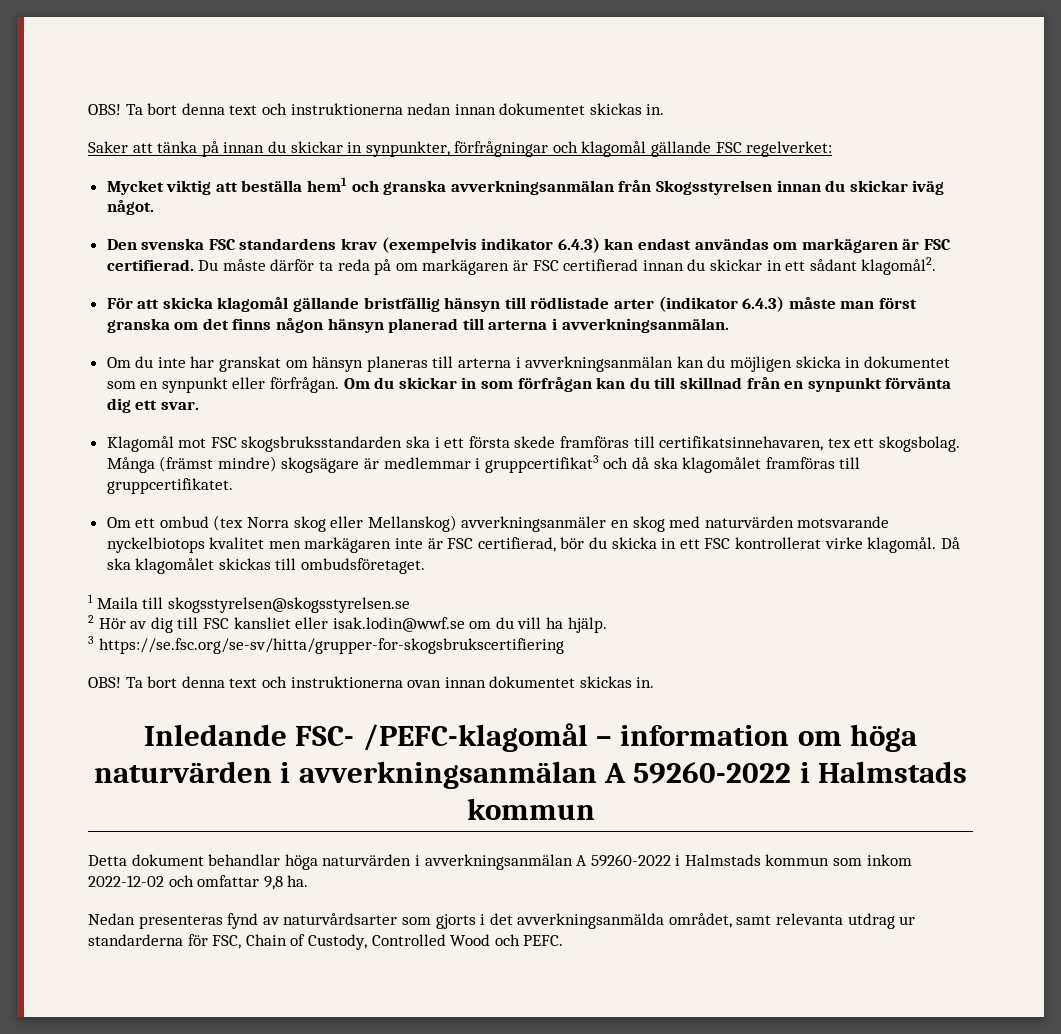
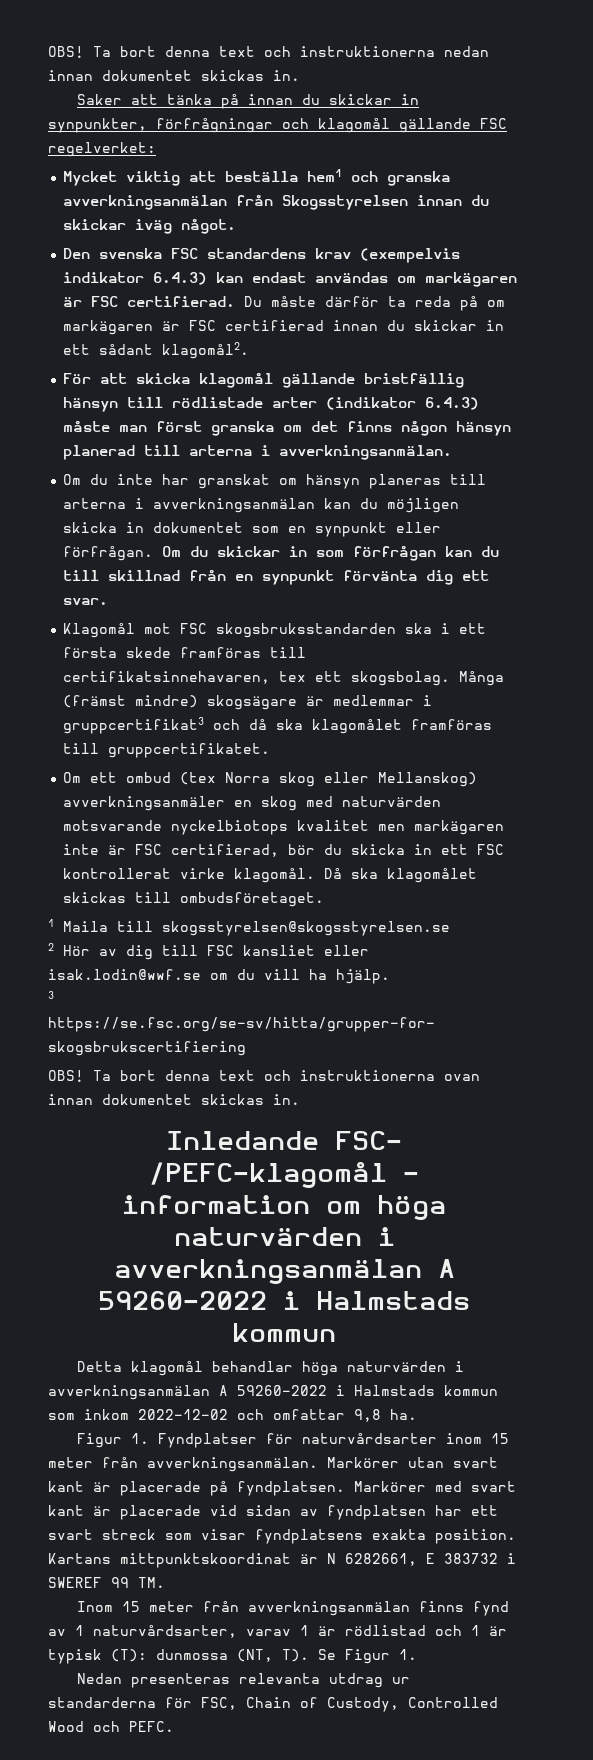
- Detta dokument behandlar höga naturvärden i avverkningsanmälan A 59260-2022 i Halmstads kommun som inkom 2022-12-02 och omfattar 9,8 ha.
+ Detta klagomål behandlar höga naturvärden i avverkningsanmälan A 59260-2022 i Halmstads kommun som inkom 2022-12-02 och omfattar 9,8 ha.
- Nedan presenteras fynd av naturvårdsarter som gjorts i det avverkningsanmälda området, samt relevanta utdrag ur standarderna för FSC, Chain of Custody, Controlled Wood och PEFC.
+ Figur 1. Fyndplatser för naturvårdsarter inom 15 meter från avverkningsanmälan. Markörer utan svart kant är placerade på fyndplatsen. Markörer med svart kant är placerade vid sidan av fyndplatsen har ett svart streck som visar fyndplatsens exakta position. Kartans mittpunktskoordinat är N 6282661, E 383732 i SWEREF 99 TM.
+ Inom 15 meter från avverkningsanmälan finns fynd av 1 naturvårdsarter, varav 1 är rödlistad och 1 är typisk (T): dunmossa (NT, T). Se Figur 1.
+ Nedan presenteras relevanta utdrag ur standarderna för FSC, Chain of Custody, Controlled Wood och PEFC.

